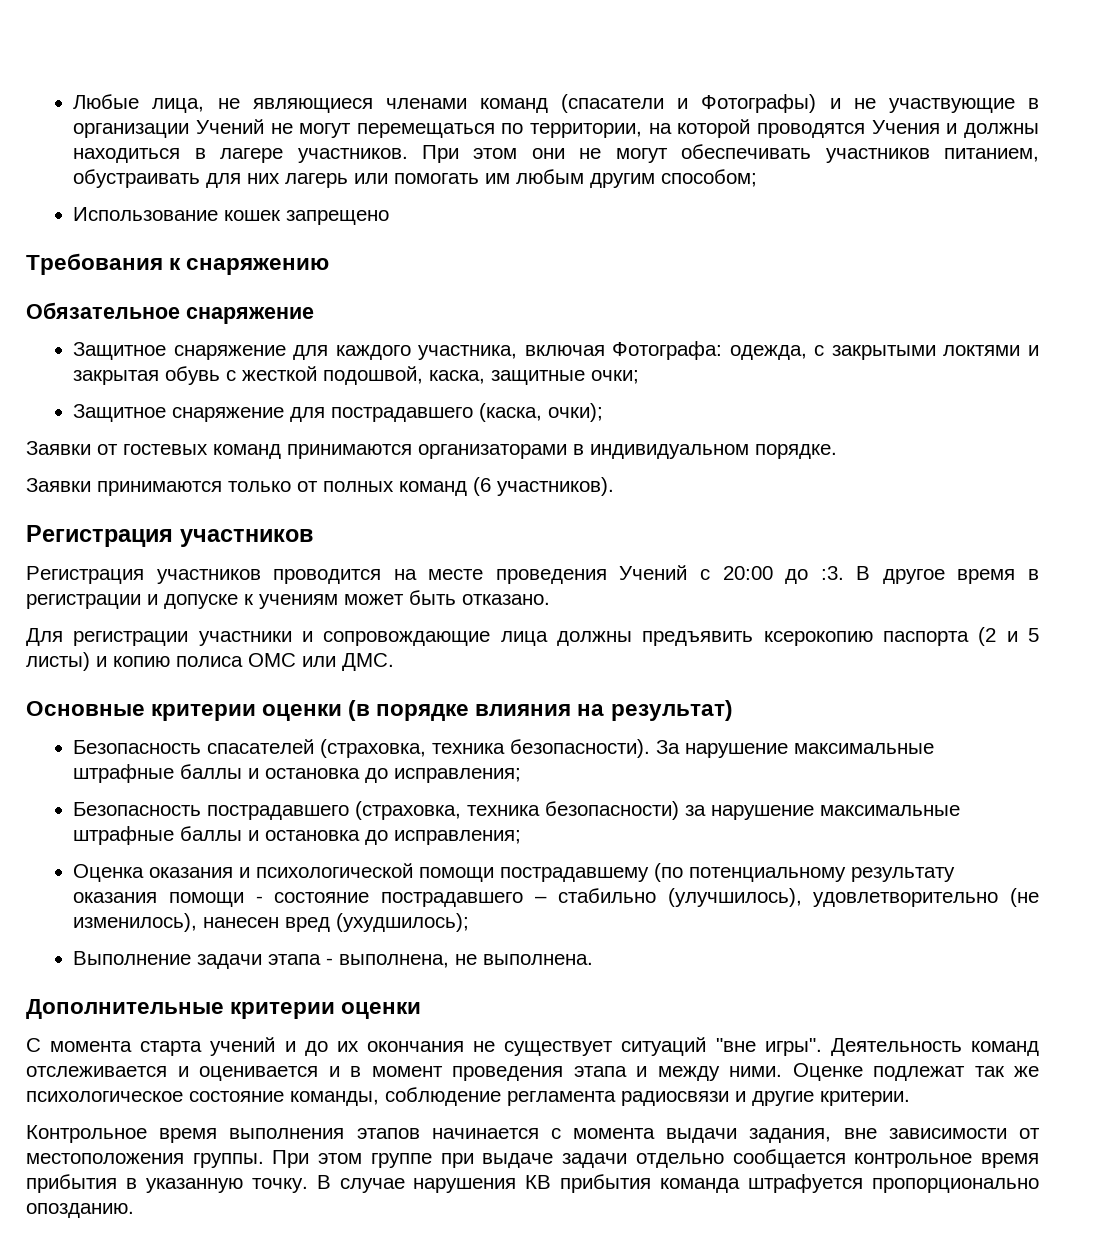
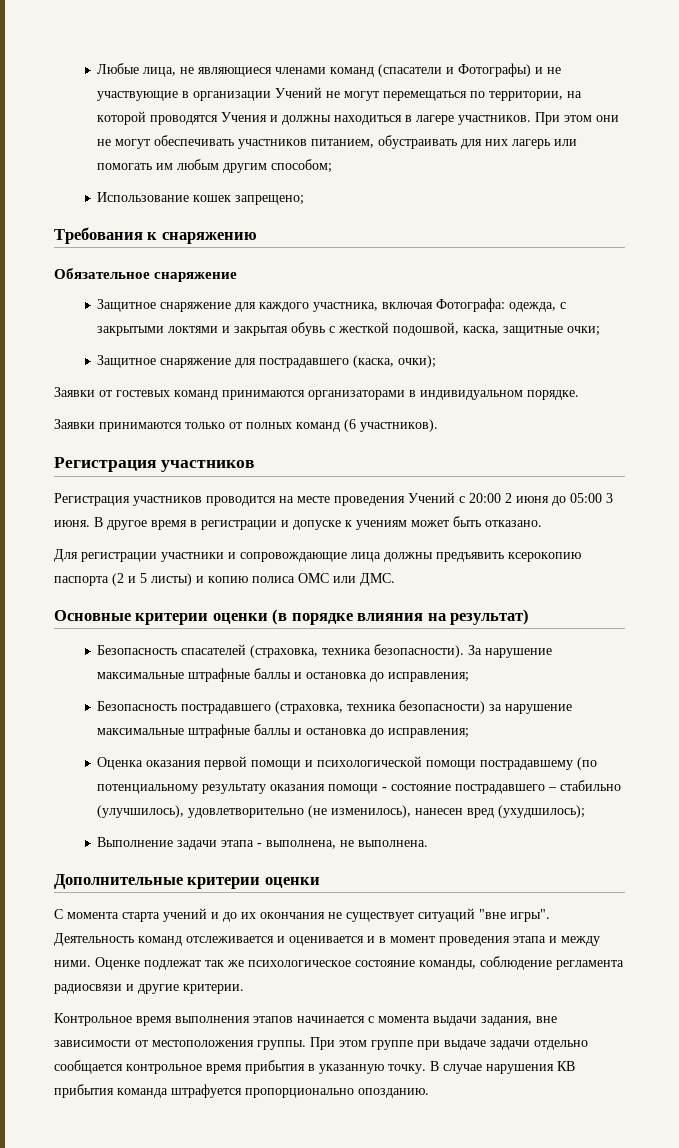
- Использование кошек запрещено
+ Использование кошек запрещено;
- Регистрация участников проводится на месте проведения Учений с 20:00 до :3.
+ Регистрация участников проводится на месте проведения Учений с 20:00 2 июня до 05:00 3 июня.
- Оценка оказания и психологической помощи пострадавшему (по потенциальному результату оказания помощи - состояние пострадавшего – стабильно (улучшилось), удовлетворительно (не изменилось), нанесен вред (ухудшилось);
+ Оценка оказания первой помощи и психологической помощи пострадавшему (по потенциальному результату оказания помощи - состояние пострадавшего – стабильно (улучшилось), удовлетворительно (не изменилось), нанесен вред (ухудшилось);

